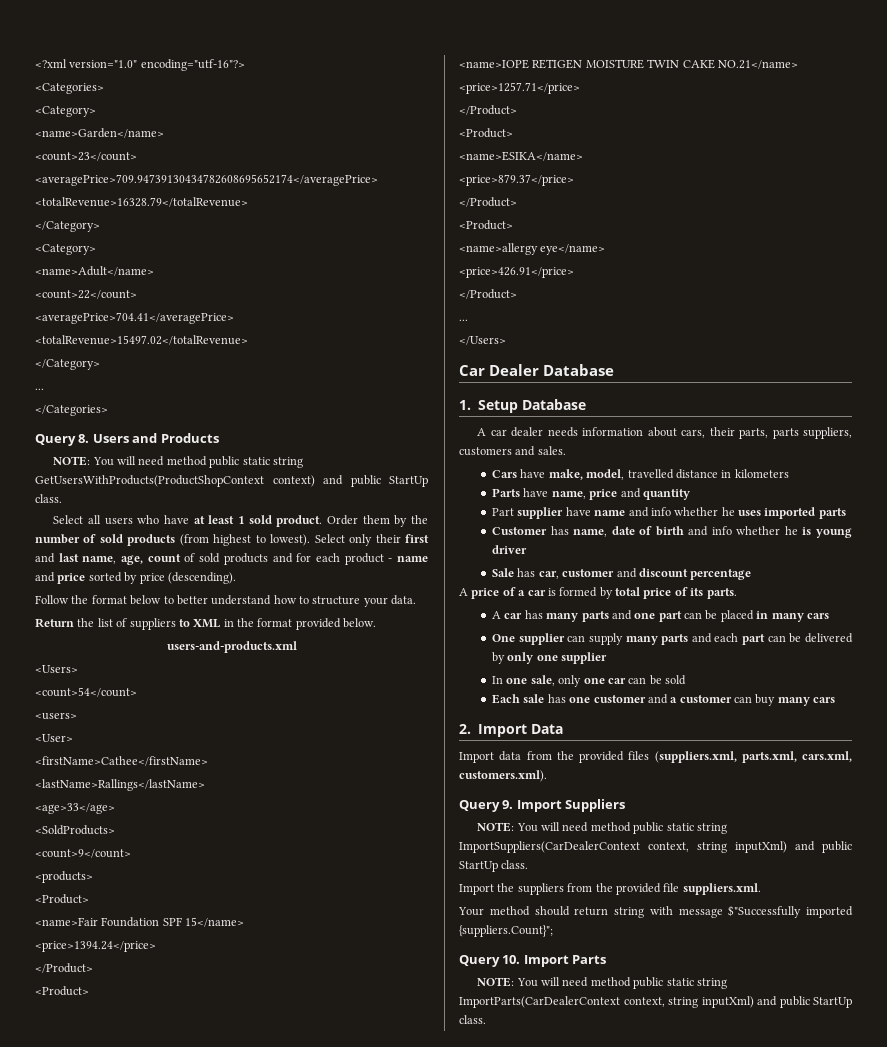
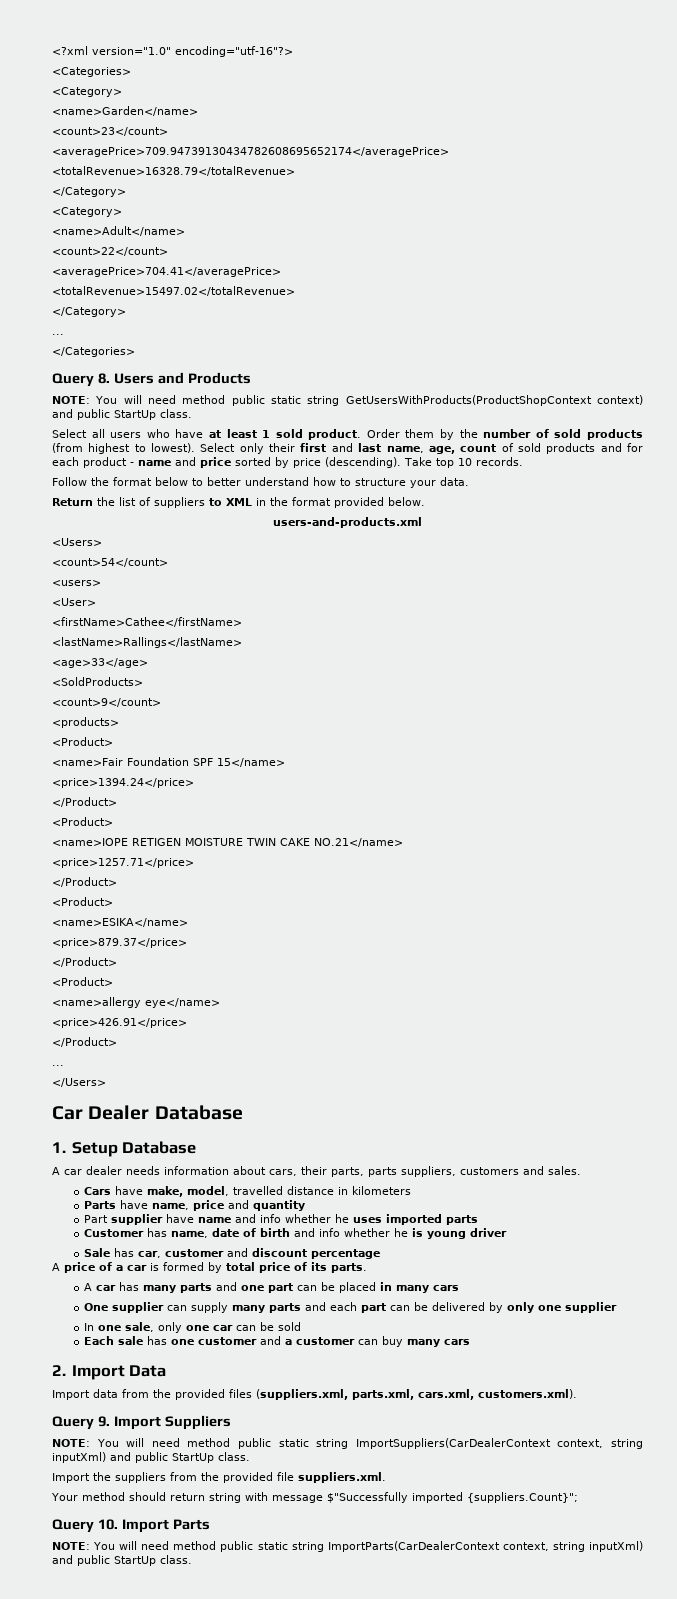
+ Take top 10 records.

